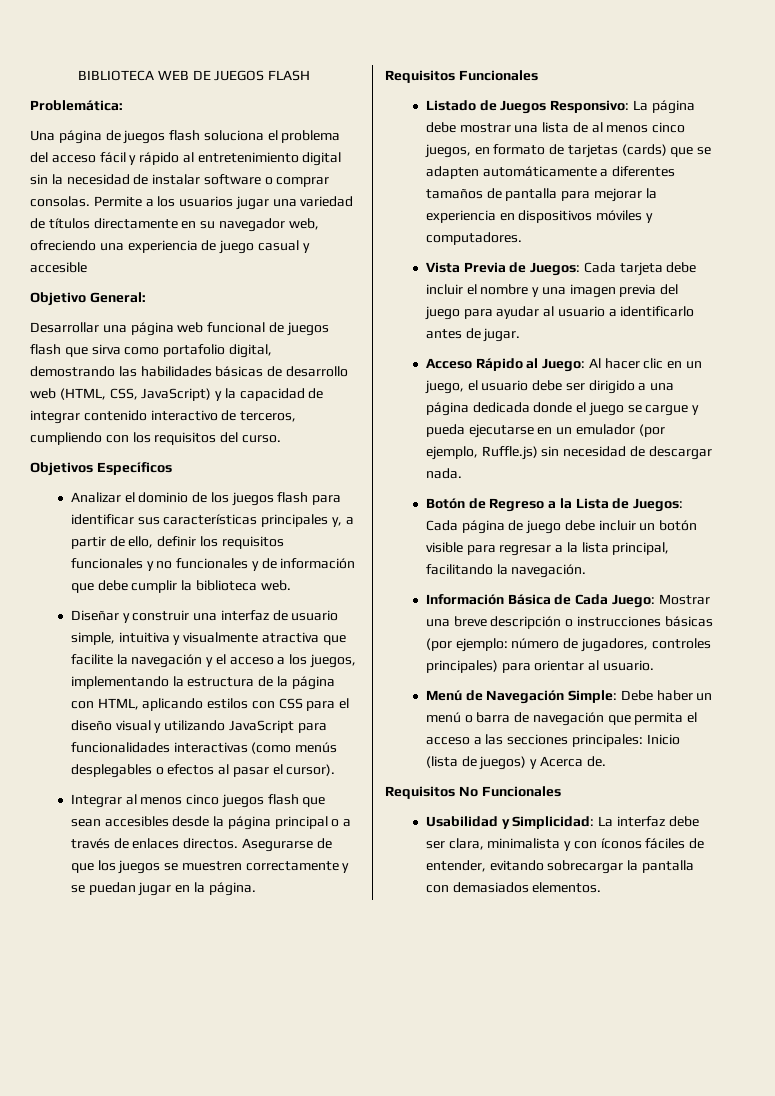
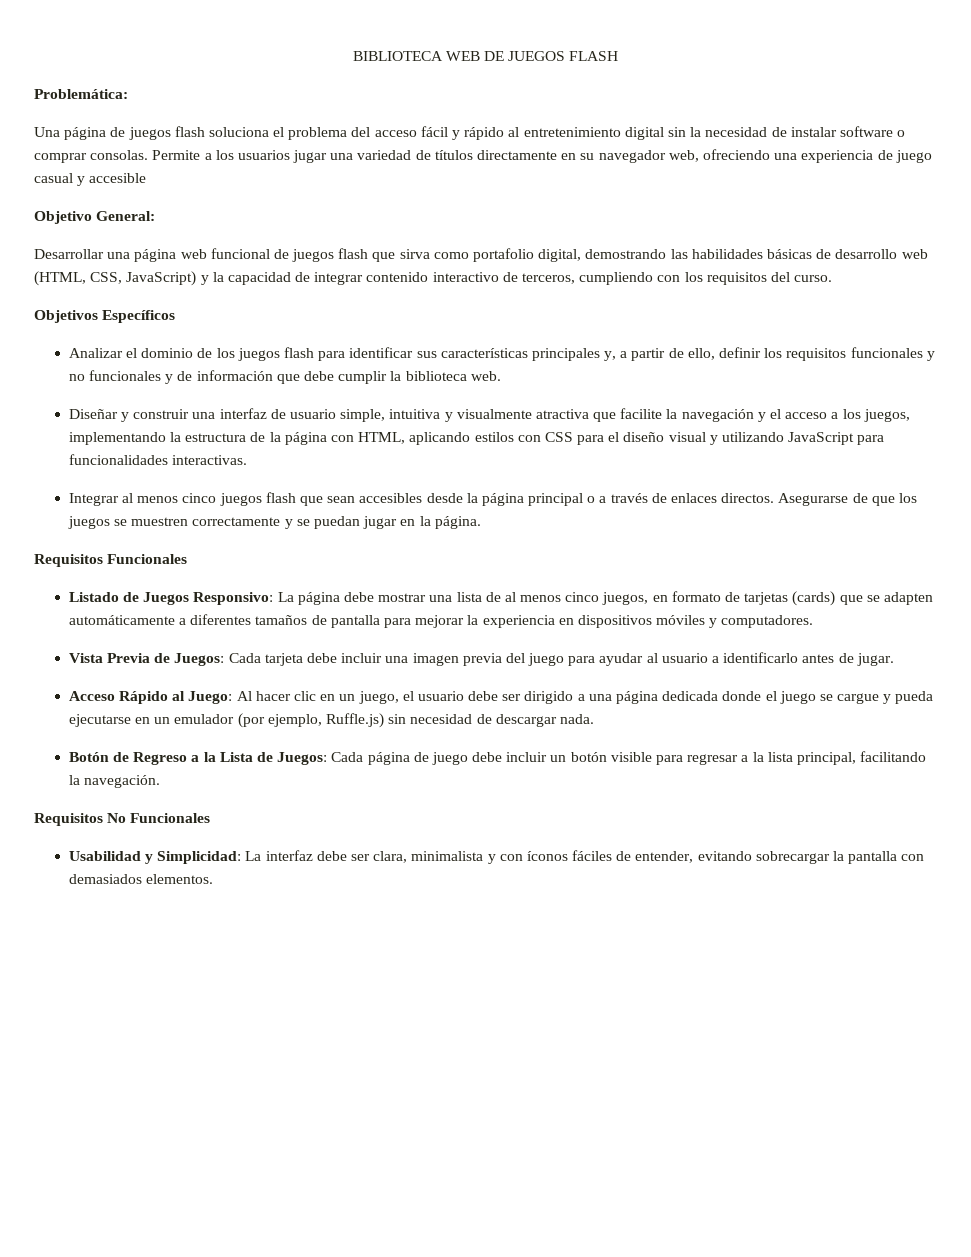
- Diseñar y construir una interfaz de usuario simple, intuitiva y visualmente atractiva que facilite la navegación y el acceso a los juegos, implementando la estructura de la página con HTML, aplicando estilos con CSS para el diseño visual y utilizando JavaScript para funcionalidades interactivas (como menús desplegables o efectos al pasar el cursor).
+ Diseñar y construir una interfaz de usuario simple, intuitiva y visualmente atractiva que facilite la navegación y el acceso a los juegos, implementando la estructura de la página con HTML, aplicando estilos con CSS para el diseño visual y utilizando JavaScript para funcionalidades interactivas.
- Vista Previa de Juegos: Cada tarjeta debe incluir el nombre y una imagen previa del juego para ayudar al usuario a identificarlo antes de jugar.
+ Vista Previa de Juegos: Cada tarjeta debe incluir una imagen previa del juego para ayudar al usuario a identificarlo antes de jugar.
- Información Básica de Cada Juego: Mostrar una breve descripción o instrucciones básicas (por ejemplo: número de jugadores, controles principales) para orientar al usuario.
- Menú de Navegación Simple: Debe haber un menú o barra de navegación que permita el acceso a las secciones principales: Inicio (lista de juegos) y Acerca de.

